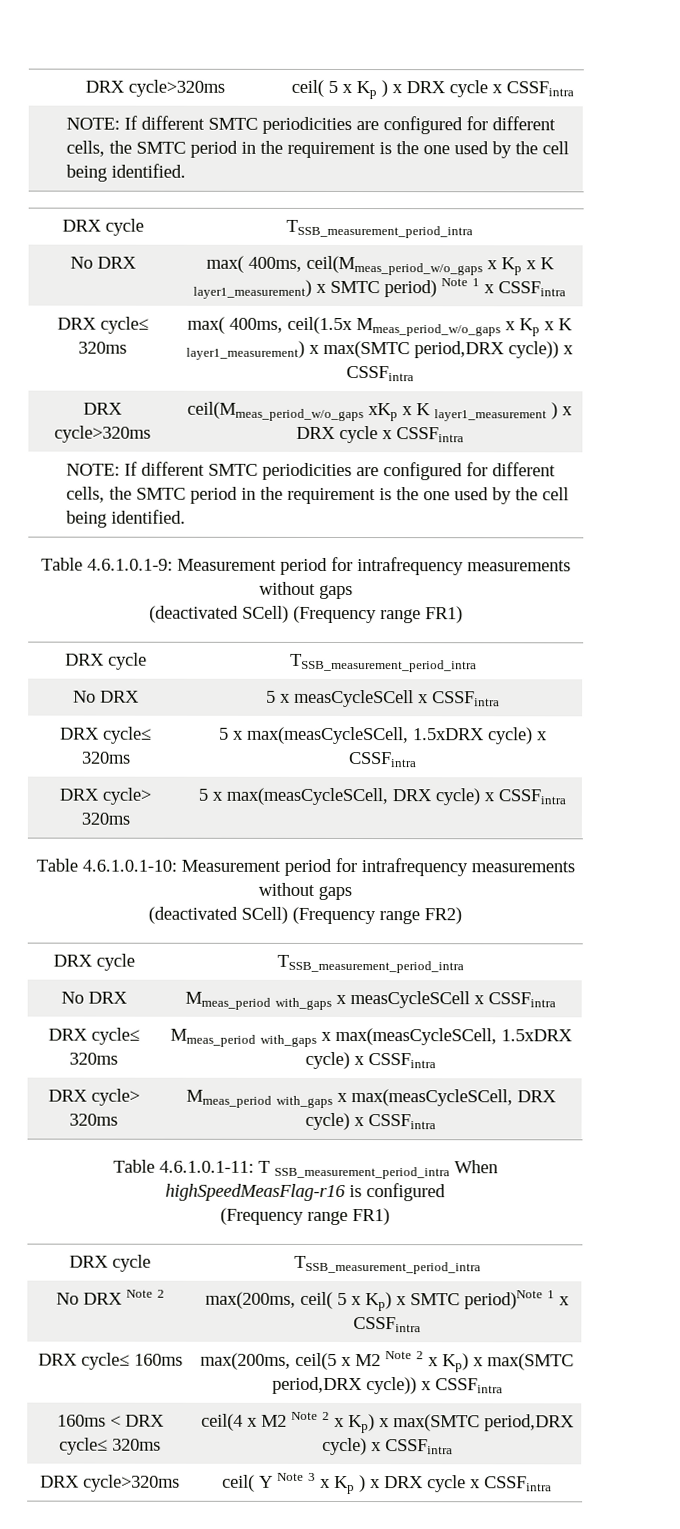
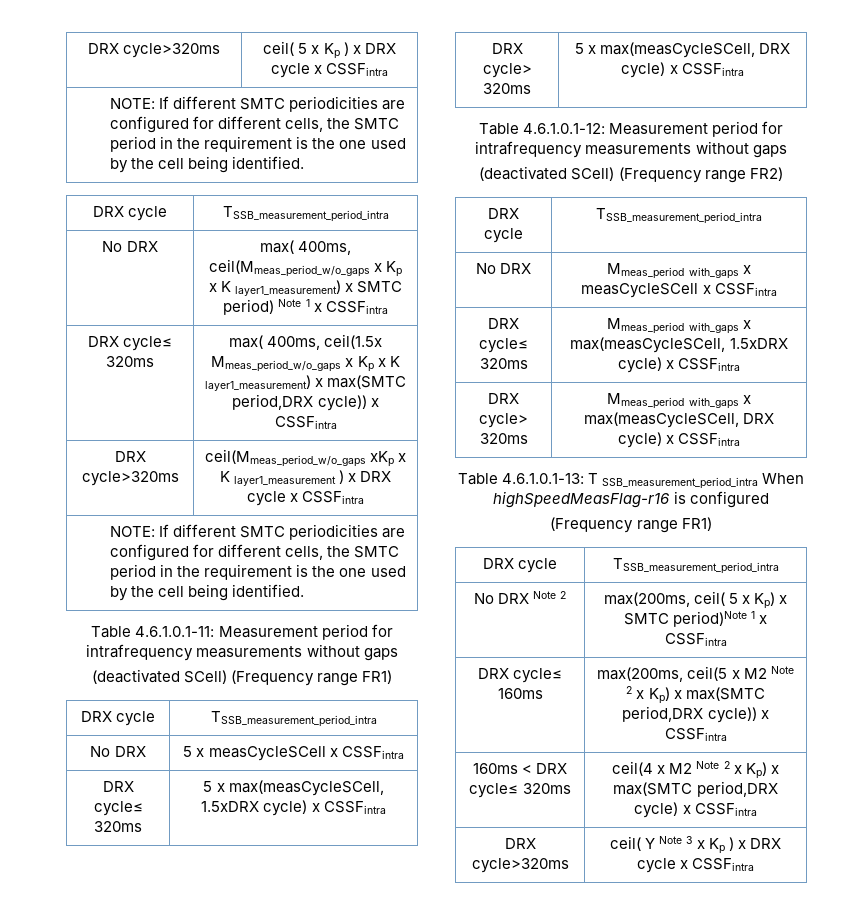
- Table 4.6.1.0.1-9: Measurement period for intrafrequency measurements without gaps
+ Table 4.6.1.0.1-11: Measurement period for intrafrequency measurements without gaps
- Table 4.6.1.0.1-10: Measurement period for intrafrequency measurements without gaps
+ Table 4.6.1.0.1-12: Measurement period for intrafrequency measurements without gaps
- Table 4.6.1.0.1-11: T SSB_measurement_period_intra When highSpeedMeasFlag-r16 is configured
+ Table 4.6.1.0.1-13: T SSB_measurement_period_intra When highSpeedMeasFlag-r16 is configured

